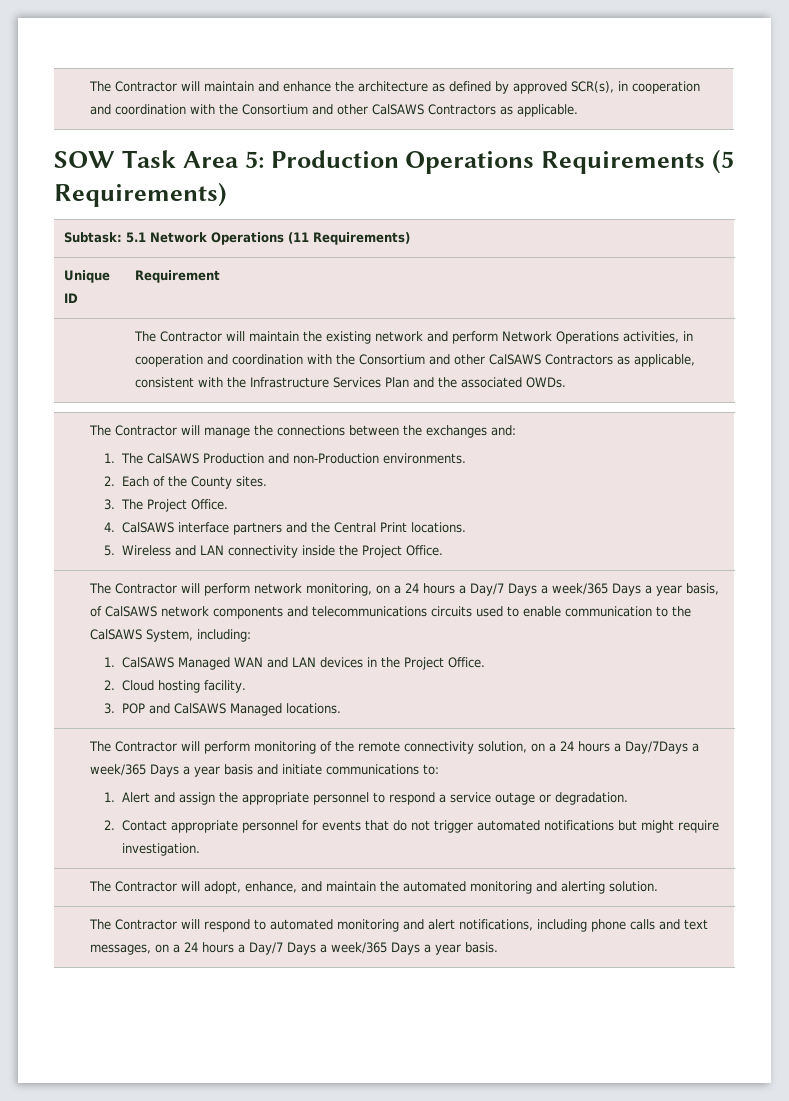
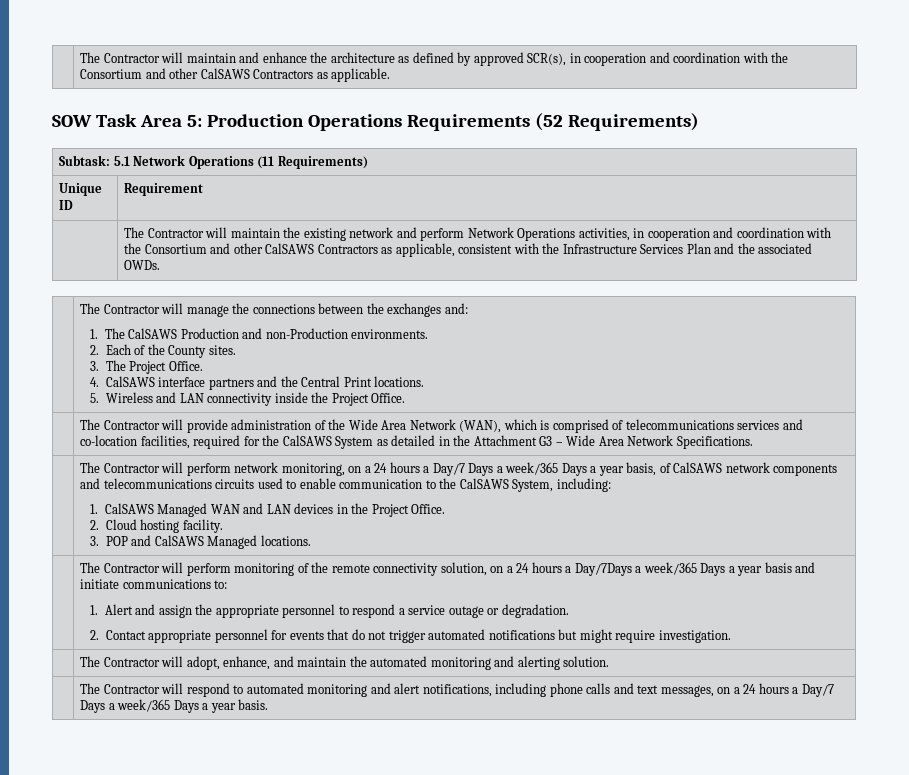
- SOW Task Area 5: Production Operations Requirements (5 Requirements)
+ SOW Task Area 5: Production Operations Requirements (52 Requirements)
+ | The Contractor will provide administration of the Wide Area Network (WAN), which is comprised of telecommunications services and co-location facilities, required for the CalSAWS System as detailed in the Attachment G3 – Wide Area Network Specifications.

